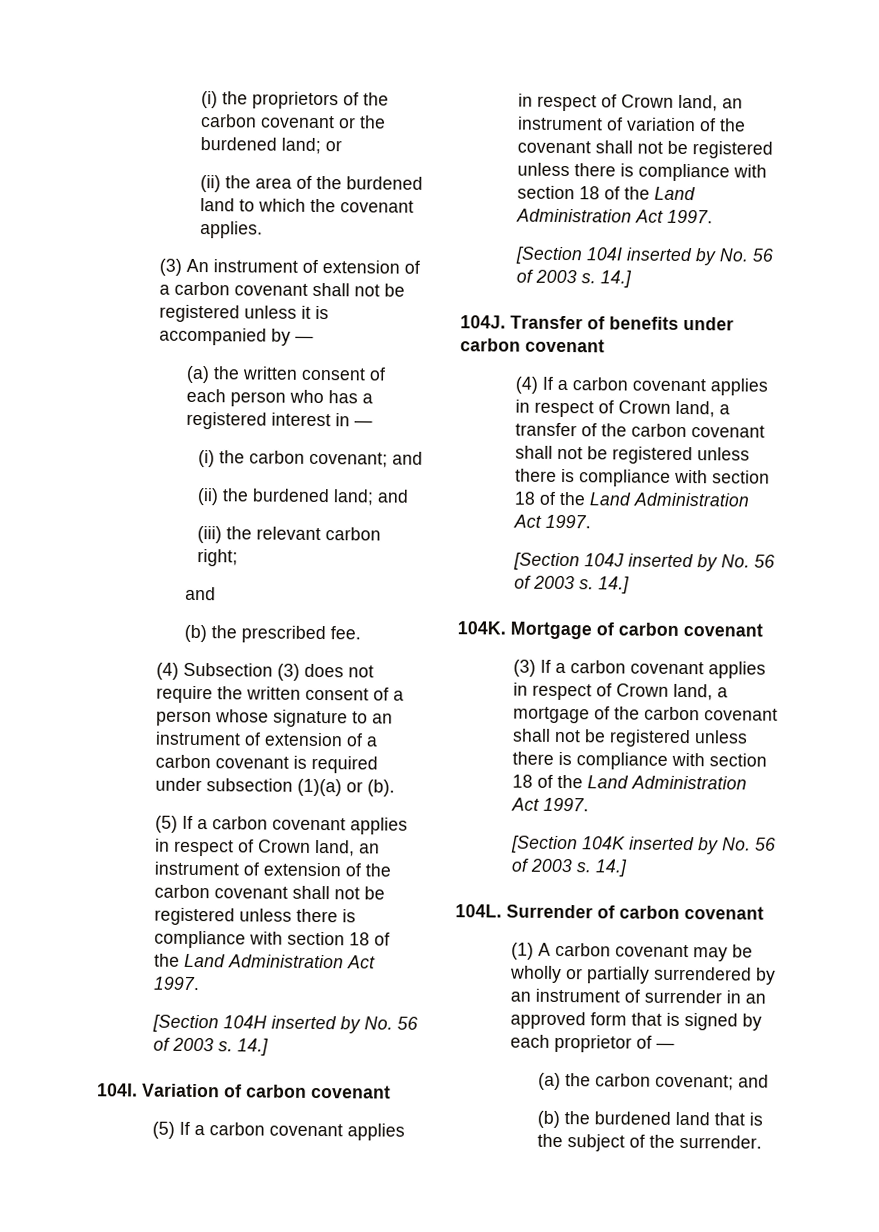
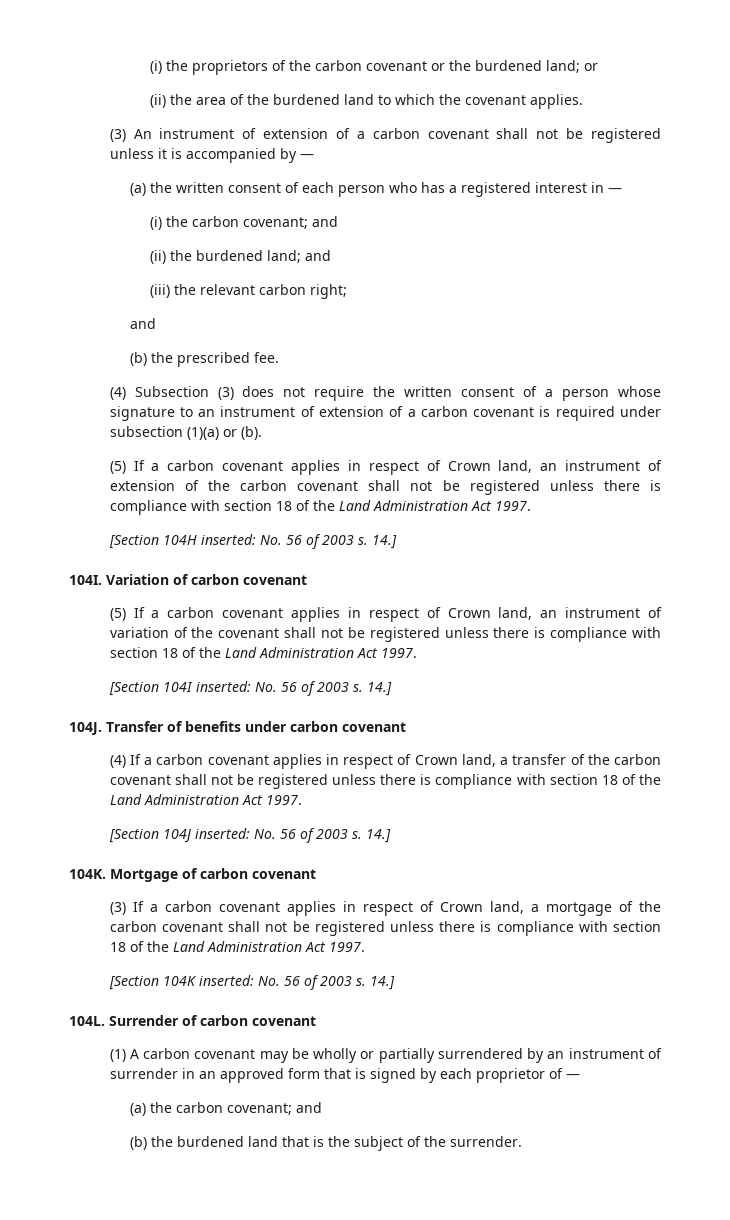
- [Section 104H inserted by No. 56 of 2003 s.
+ [Section 104H inserted: No. 56 of 2003 s.
- [Section 104I inserted by No. 56 of 2003 s.
+ [Section 104I inserted: No. 56 of 2003 s.
- [Section 104J inserted by No. 56 of 2003 s.
+ [Section 104J inserted: No. 56 of 2003 s.
- [Section 104K inserted by No. 56 of 2003 s.
+ [Section 104K inserted: No. 56 of 2003 s.

